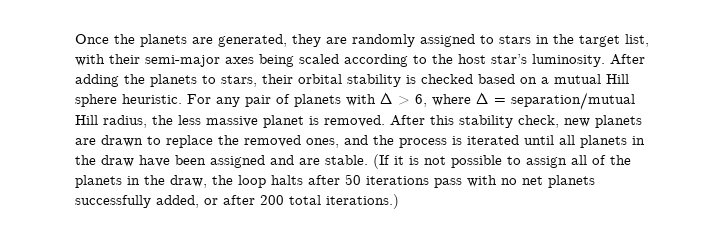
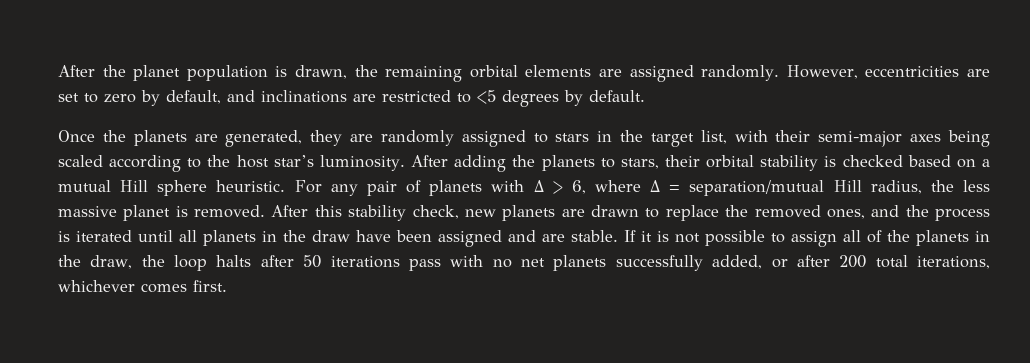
+ After the planet population is drawn, the remaining orbital elements are assigned randomly. However, eccentricities are set to zero by default, and inclinations are restricted to <5 degrees by default.
- (If it is not possible to assign all of the planets in the draw, the loop halts after 50 iterations pass with no net planets successfully added, or after 200 total iterations.)
+ If it is not possible to assign all of the planets in the draw, the loop halts after 50 iterations pass with no net planets successfully added, or after 200 total iterations, whichever comes first.

